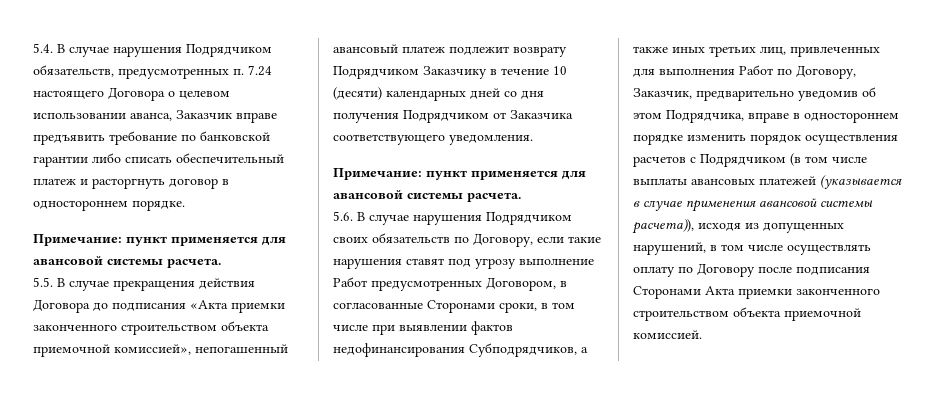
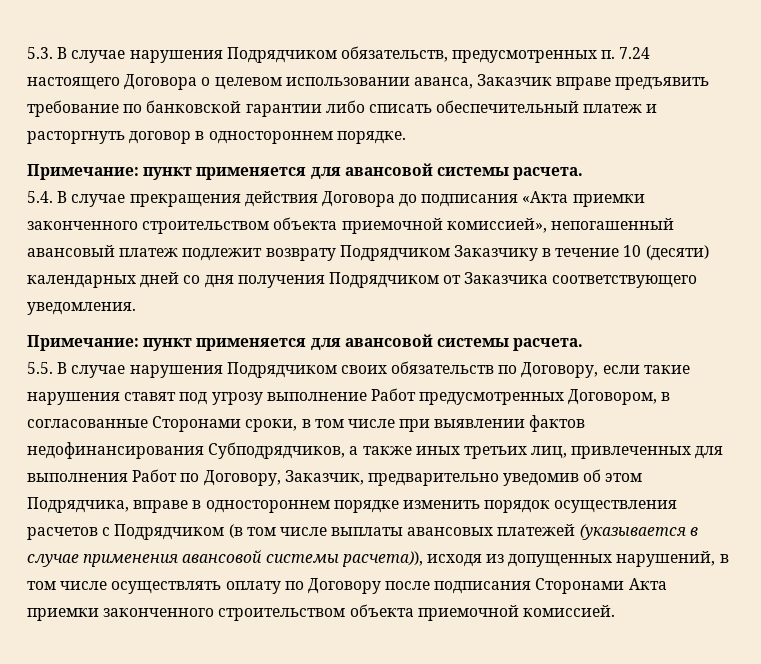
- 5.4. В случае нарушения Подрядчиком обязательств, предусмотренных п. 7.24 настоящего Договора о целевом использовании аванса, Заказчик вправе предъявить требование по банковской гарантии либо списать обеспечительный платеж и расторгнуть договор в одностороннем порядке.
+ 5.3. В случае нарушения Подрядчиком обязательств, предусмотренных п. 7.24 настоящего Договора о целевом использовании аванса, Заказчик вправе предъявить требование по банковской гарантии либо списать обеспечительный платеж и расторгнуть договор в одностороннем порядке.
- 5.5. В случае прекращения действия Договора до подписания «Акта приемки законченного строительством объекта приемочной комиссией», непогашенный авансовый платеж подлежит возврату Подрядчиком Заказчику в течение 10 (десяти) календарных дней со дня получения Подрядчиком от Заказчика соответствующего уведомления.
+ 5.4. В случае прекращения действия Договора до подписания «Акта приемки законченного строительством объекта приемочной комиссией», непогашенный авансовый платеж подлежит возврату Подрядчиком Заказчику в течение 10 (десяти) календарных дней со дня получения Подрядчиком от Заказчика соответствующего уведомления.
- 5.6. В случае нарушения Подрядчиком своих обязательств по Договору, если такие нарушения ставят под угрозу выполнение Работ предусмотренных Договором, в согласованные Сторонами сроки, в том числе при выявлении фактов недофинансирования Субподрядчиков, а также иных третьих лиц, привлеченных для выполнения Работ по Договору, Заказчик, предварительно уведомив об этом Подрядчика, вправе в одностороннем порядке изменить порядок осуществления расчетов с Подрядчиком (в том числе выплаты авансовых платежей (указывается в случае применения авансовой системы расчета)), исходя из допущенных нарушений, в том числе осуществлять оплату по Договору после подписания Сторонами Акта приемки законченного строительством объекта приемочной комиссией.
+ 5.5. В случае нарушения Подрядчиком своих обязательств по Договору, если такие нарушения ставят под угрозу выполнение Работ предусмотренных Договором, в согласованные Сторонами сроки, в том числе при выявлении фактов недофинансирования Субподрядчиков, а также иных третьих лиц, привлеченных для выполнения Работ по Договору, Заказчик, предварительно уведомив об этом Подрядчика, вправе в одностороннем порядке изменить порядок осуществления расчетов с Подрядчиком (в том числе выплаты авансовых платежей (указывается в случае применения авансовой системы расчета)), исходя из допущенных нарушений, в том числе осуществлять оплату по Договору после подписания Сторонами Акта приемки законченного строительством объекта приемочной комиссией.

